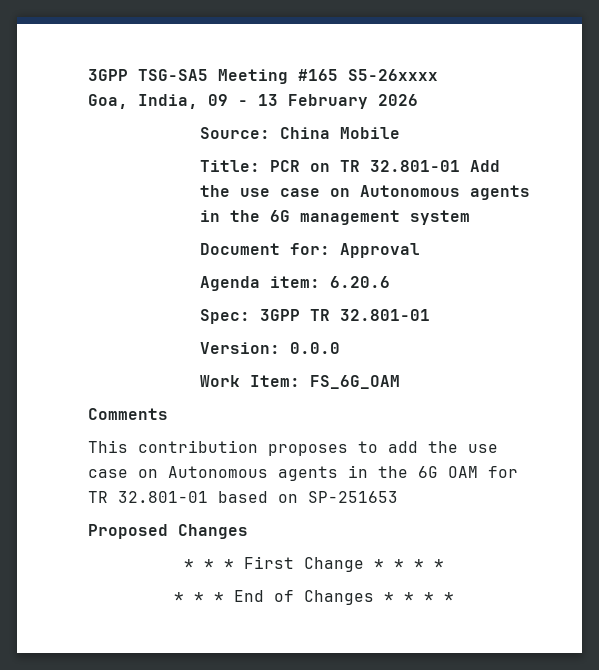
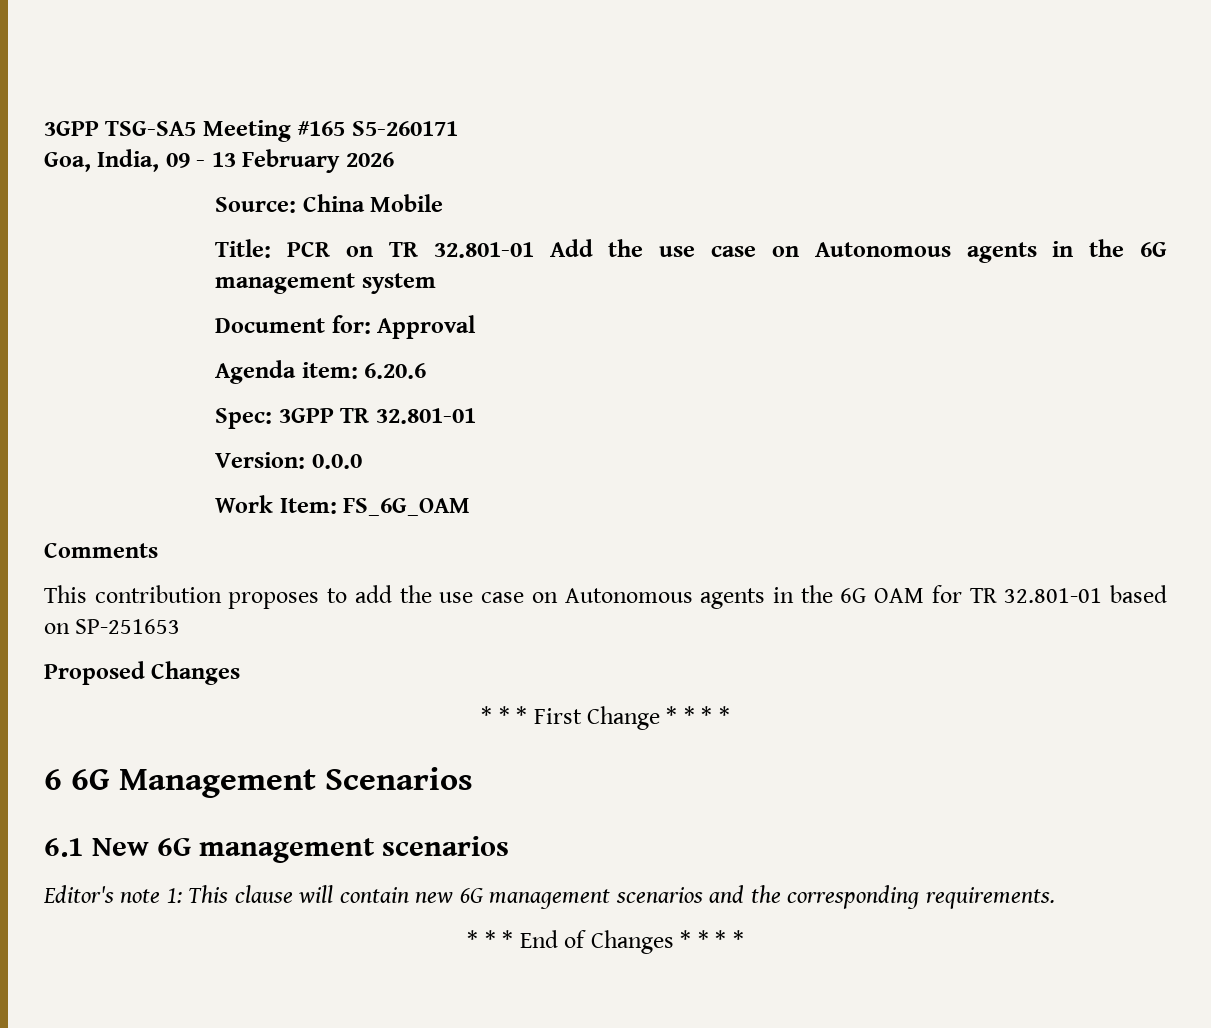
- 3GPP TSG-SA5 Meeting #165 S5-26xxxx
+ 3GPP TSG-SA5 Meeting #165 S5-260171
+ 6 6G Management Scenarios
+ 6.1 New 6G management scenarios
+ Editor's note 1: This clause will contain new 6G management scenarios and the corresponding requirements.

